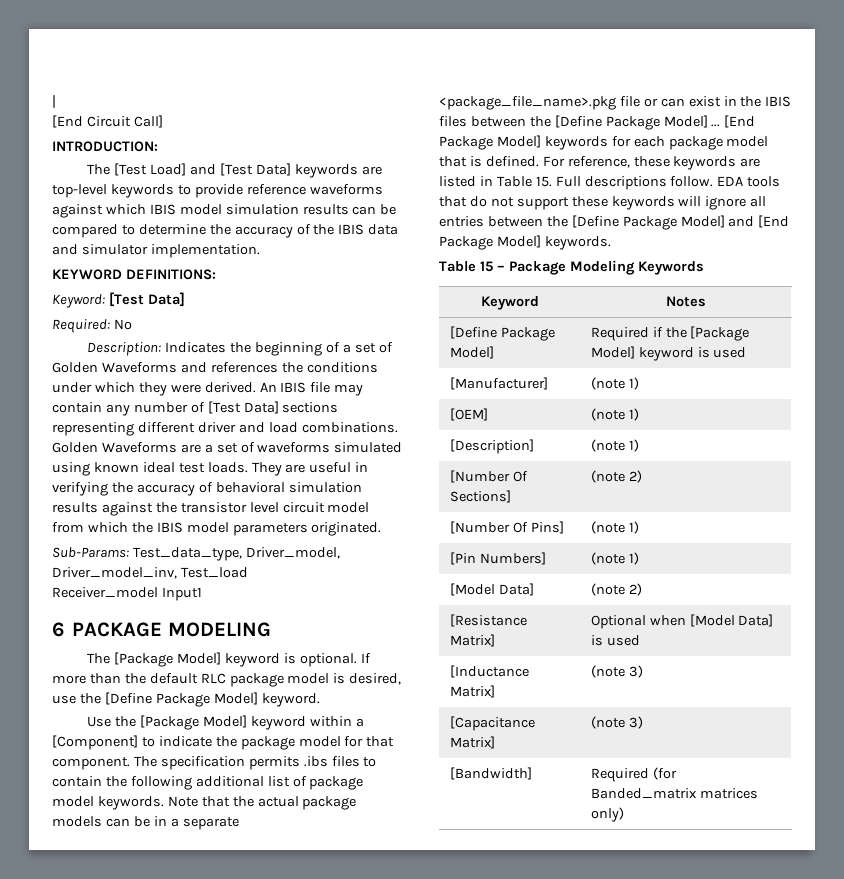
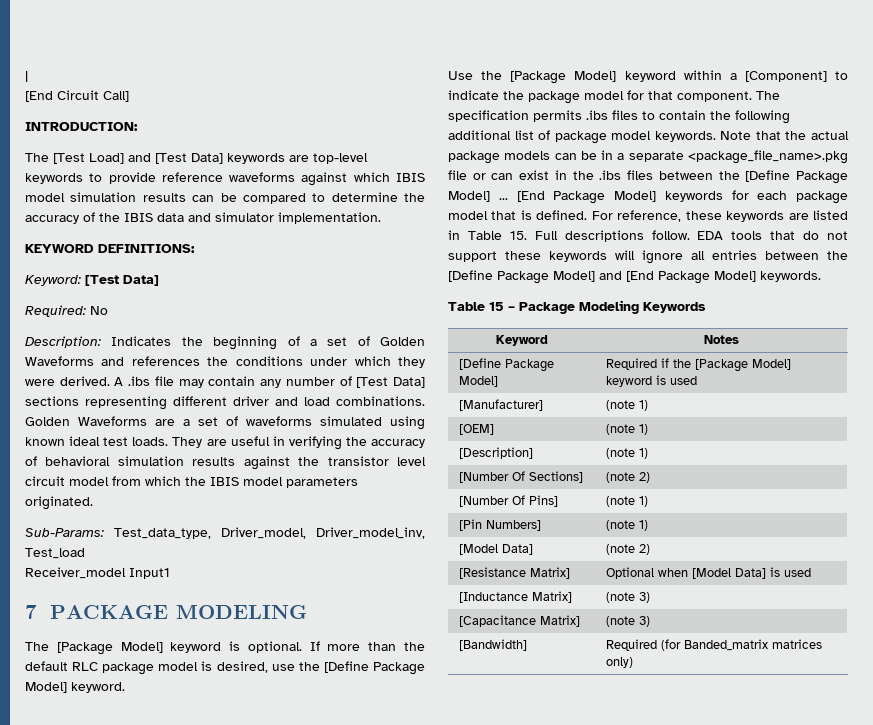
- An IBIS file may contain any number of [Test Data] sections representing different driver and load combinations.
+ A .ibs file may contain any number of [Test Data] sections representing different driver and load combinations.
- 6 PACKAGE MODELING
+ 7 PACKAGE MODELING
- Note that the actual package models can be in a separate <package_file_name>.pkg file or can exist in the IBIS files between the [Define Package Model] ...
+ Note that the actual package models can be in a separate <package_file_name>.pkg file or can exist in the .ibs files between the [Define Package Model] ...

